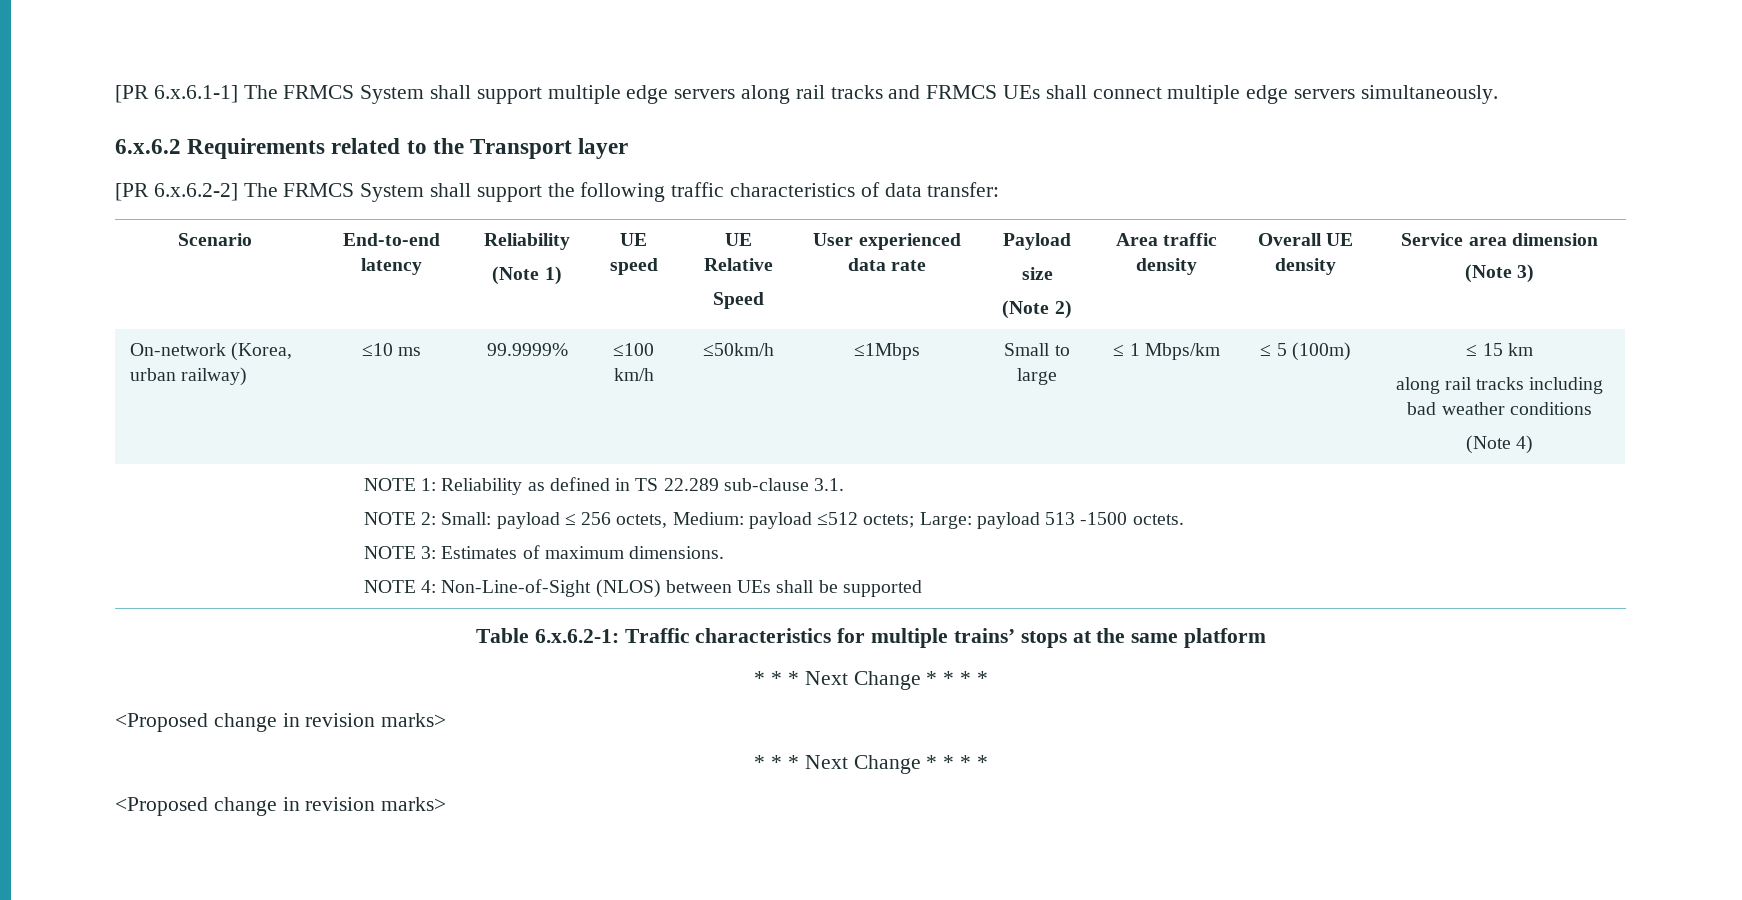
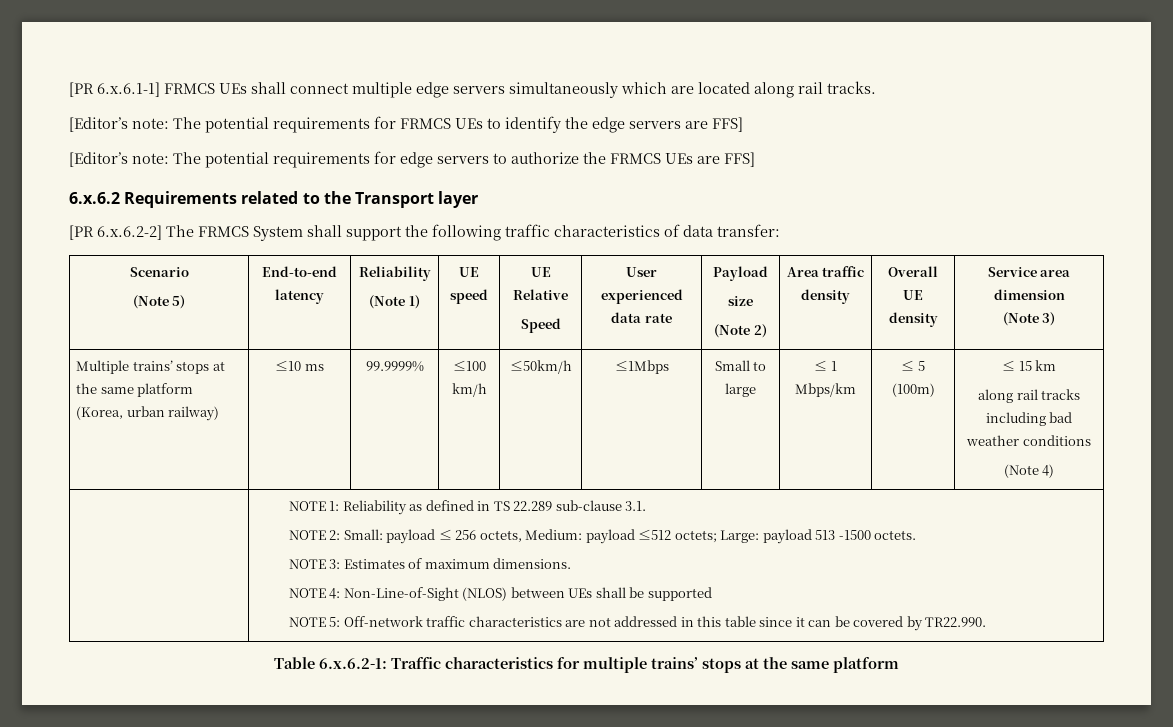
- [PR 6.x.6.1-1] The FRMCS System shall support multiple edge servers along rail tracks and FRMCS UEs shall connect multiple edge servers simultaneously.
+ [PR 6.x.6.1-1] FRMCS UEs shall connect multiple edge servers simultaneously which are located along rail tracks.
+ [Editor’s note: The potential requirements for FRMCS UEs to identify the edge servers are FFS]
+ [Editor’s note: The potential requirements for edge servers to authorize the FRMCS UEs are FFS]
- Scenario | End-to-end latency | Reliability
+ Scenario
+ (Note 5) | End-to-end latency | Reliability
- On-network (Korea, urban railway) | ≤10 ms | 99.9999% | ≤100 km/h | ≤50km/h | ≤1Mbps | Small to large | ≤ 1 Mbps/km | ≤ 5 (100m) | ≤ 15 km
+ Multiple trains’ stops at the same platform (Korea, urban railway) | ≤10 ms | 99.9999% | ≤100 km/h | ≤50km/h | ≤1Mbps | Small to large | ≤ 1 Mbps/km | ≤ 5 (100m) | ≤ 15 km
+ NOTE 5: Off-network traffic characteristics are not addressed in this table since it can be covered by TR22.990.
  Table 6.x.6.2-1: Traffic characteristics for multiple trains’ stops at the same platform
- * * * Next Change * * * *
- <Proposed change in revision marks>
- * * * Next Change * * * *
- <Proposed change in revision marks>

